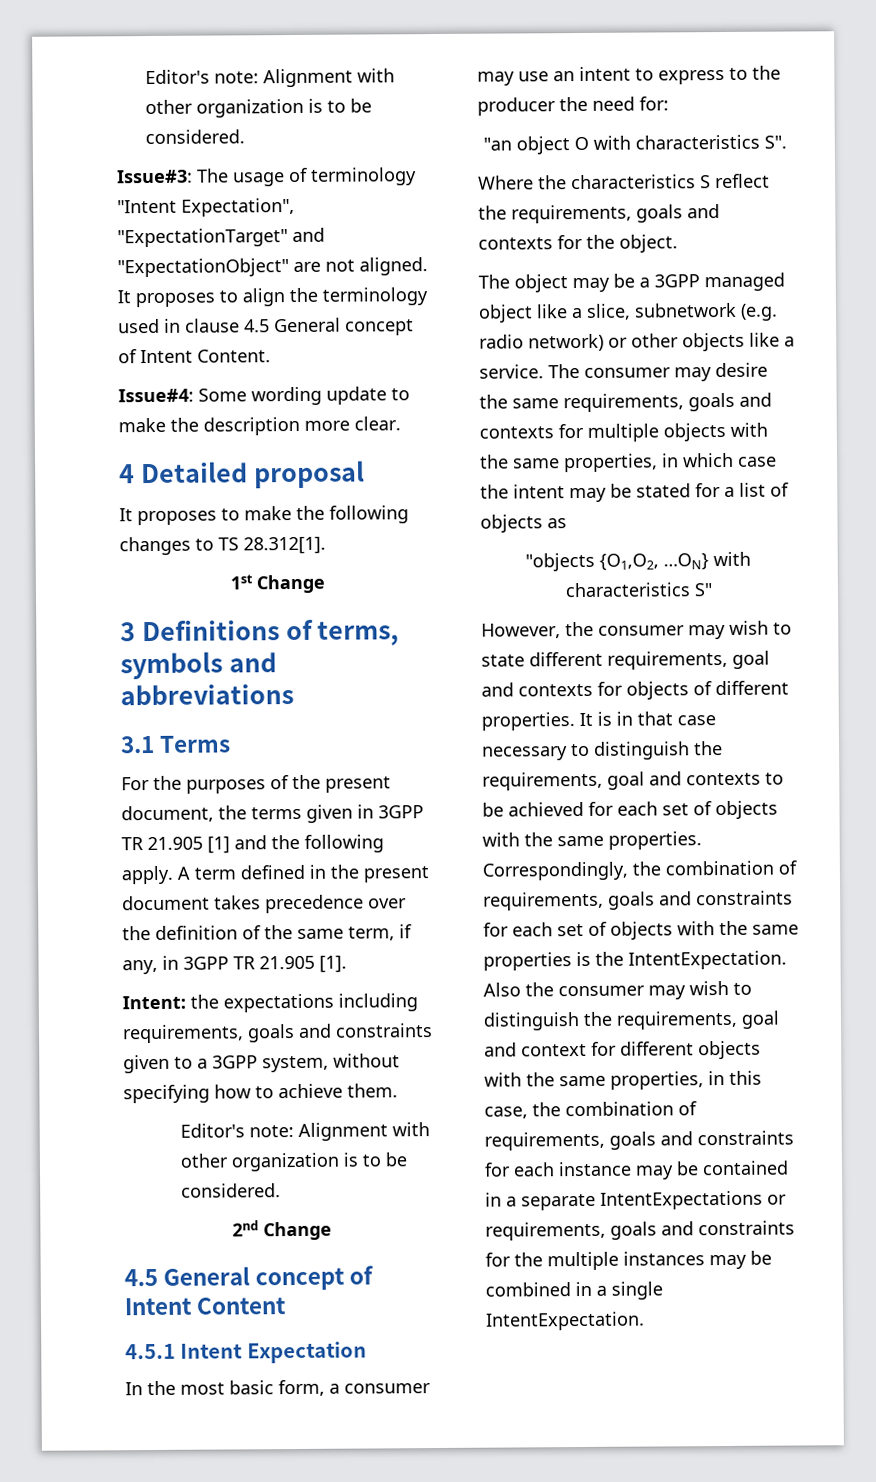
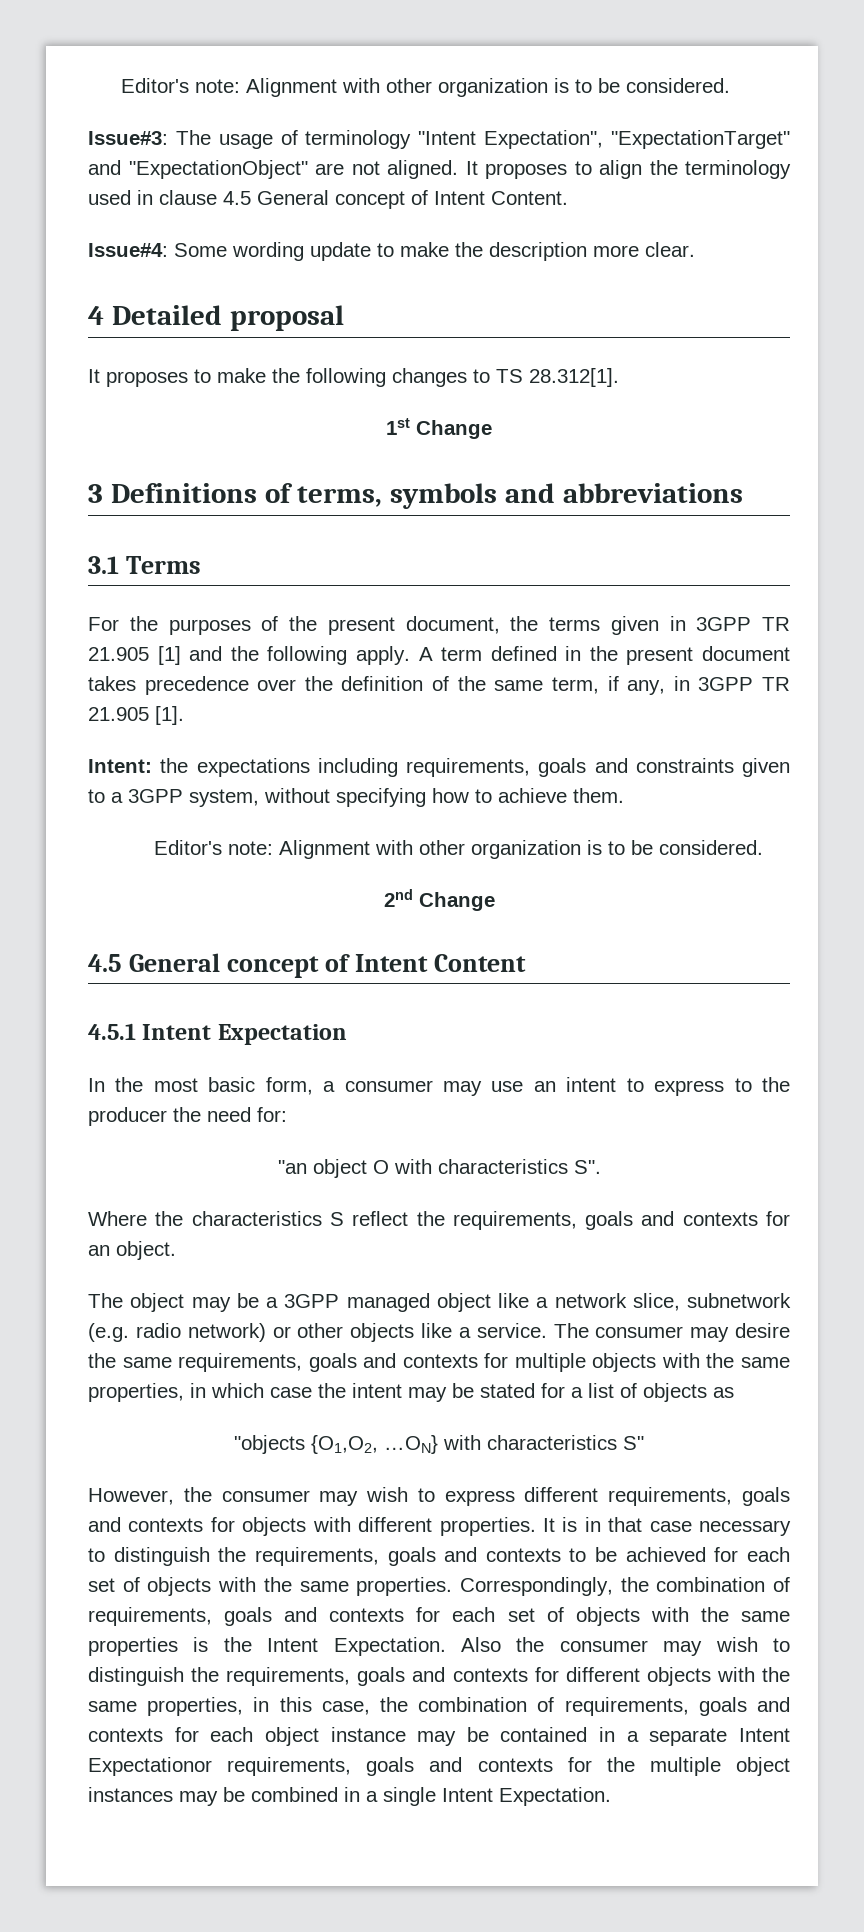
- Where the characteristics S reflect the requirements, goals and contexts for the object.
+ Where the characteristics S reflect the requirements, goals and contexts for an object.
- The object may be a 3GPP managed object like a slice, subnetwork (e.g. radio network) or other objects like a service.
+ The object may be a 3GPP managed object like a network slice, subnetwork (e.g. radio network) or other objects like a service.
- However, the consumer may wish to state different requirements, goal and contexts for objects of different properties.
+ However, the consumer may wish to express different requirements, goals and contexts for objects with different properties.
- It is in that case necessary to distinguish the requirements, goal and contexts to be achieved for each set of objects with the same properties.
+ It is in that case necessary to distinguish the requirements, goals and contexts to be achieved for each set of objects with the same properties.
- Correspondingly, the combination of requirements, goals and constraints for each set of objects with the same properties is the IntentExpectation.
+ Correspondingly, the combination of requirements, goals and contexts for each set of objects with the same properties is the Intent Expectation.
- Also the consumer may wish to distinguish the requirements, goal and context for different objects with the same properties, in this case, the combination of requirements, goals and constraints for each instance may be contained in a separate IntentExpectations or requirements, goals and constraints for the multiple instances may be combined in a single IntentExpectation.
+ Also the consumer may wish to distinguish the requirements, goals and contexts for different objects with the same properties, in this case, the combination of requirements, goals and contexts for each object instance may be contained in a separate Intent Expectationor requirements, goals and contexts for the multiple object instances may be combined in a single Intent Expectation.

